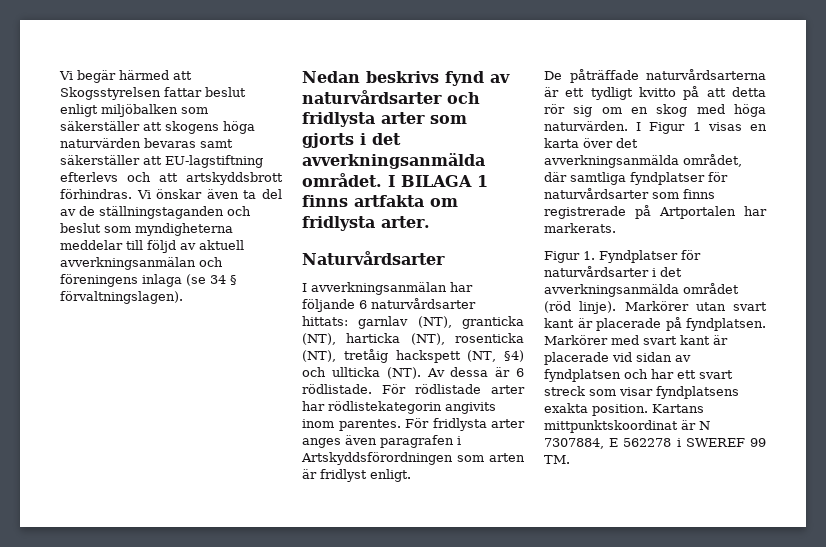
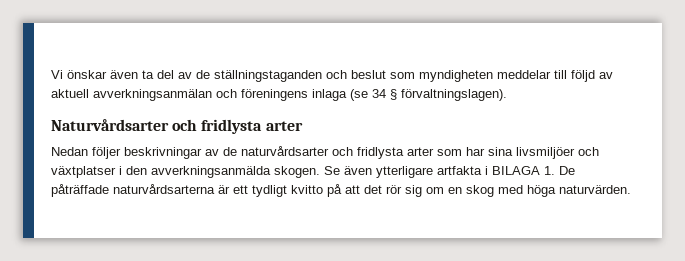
- Vi begär härmed att Skogsstyrelsen fattar beslut enligt miljöbalken som säkerställer att skogens höga naturvärden bevaras samt säkerställer att EU-lagstiftning efterlevs och att artskyddsbrott förhindras. Vi önskar även ta del av de ställningstaganden och beslut som myndigheterna meddelar till följd av aktuell avverkningsanmälan och föreningens inlaga (se 34 § förvaltningslagen).
+ Vi önskar även ta del av de ställningstaganden och beslut som myndigheten meddelar till följd av aktuell avverkningsanmälan och föreningens inlaga (se 34 § förvaltningslagen).
- Nedan beskrivs fynd av naturvårdsarter och fridlysta arter som gjorts i det avverkningsanmälda området. I BILAGA 1 finns artfakta om fridlysta arter.
- Naturvårdsarter
- I avverkningsanmälan har följande 6 naturvårdsarter hittats: garnlav (NT), granticka (NT), harticka (NT), rosenticka (NT), tretåig hackspett (NT, §4) och ullticka (NT). Av dessa är 6 rödlistade. För rödlistade arter har rödlistekategorin angivits inom parentes. För fridlysta arter anges även paragrafen i Artskyddsförordningen som arten är fridlyst enligt.
- De påträffade naturvårdsarterna är ett tydligt kvitto på att detta rör sig om en skog med höga naturvärden. I Figur 1 visas en karta över det avverkningsanmälda området, där samtliga fyndplatser för naturvårdsarter som finns registrerade på Artportalen har markerats.
- Figur 1. Fyndplatser för naturvårdsarter i det avverkningsanmälda området (röd linje). Markörer utan svart kant är placerade på fyndplatsen. Markörer med svart kant är placerade vid sidan av fyndplatsen och har ett svart streck som visar fyndplatsens exakta position. Kartans mittpunktskoordinat är N 7307884, E 562278 i SWEREF 99 TM.
+ Naturvårdsarter och fridlysta arter
+ Nedan följer beskrivningar av de naturvårdsarter och fridlysta arter som har sina livsmiljöer och växtplatser i den avverkningsanmälda skogen. Se även ytterligare artfakta i BILAGA 1. De påträffade naturvårdsarterna är ett tydligt kvitto på att det rör sig om en skog med höga naturvärden.

